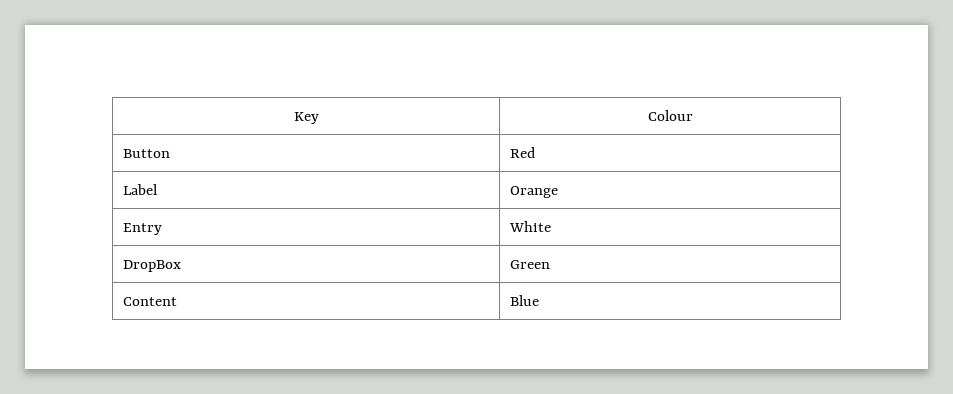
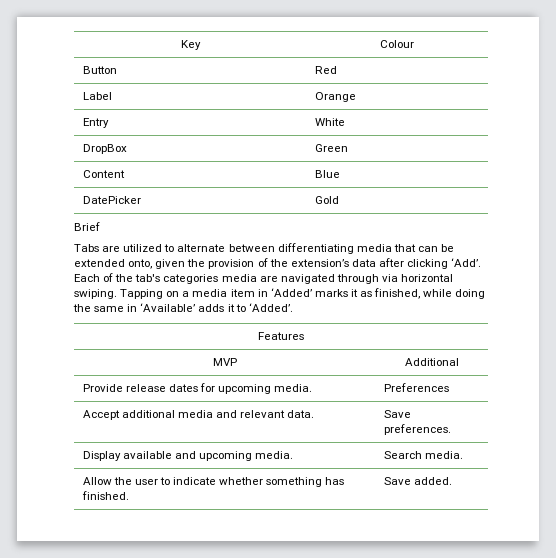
+ DatePicker | Gold
+ Brief
+ Tabs are utilized to alternate between differentiating media that can be extended onto, given the provision of the extension’s data after clicking ‘Add’. Each of the tab's categories media are navigated through via horizontal swiping. Tapping on a media item in ‘Added’ marks it as finished, while doing the same in ‘Available’ adds it to ‘Added’.
+ Features
+ MVP | Additional
+ Provide release dates for upcoming media. | Preferences
+ Accept additional media and relevant data. | Save preferences.
+ Display available and upcoming media. | Search media.
+ Allow the user to indicate whether something has finished. | Save added.

